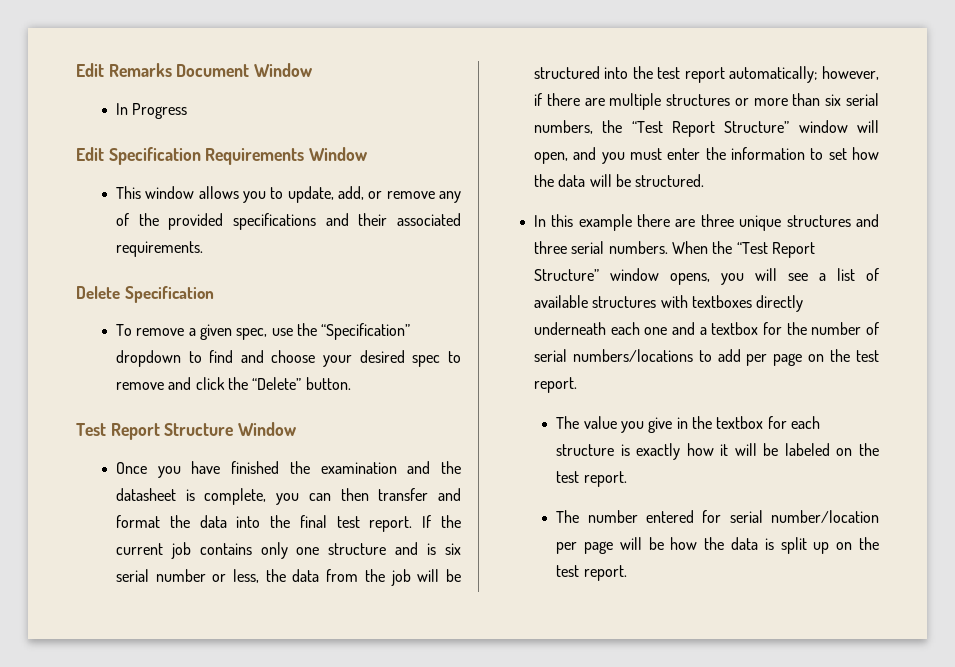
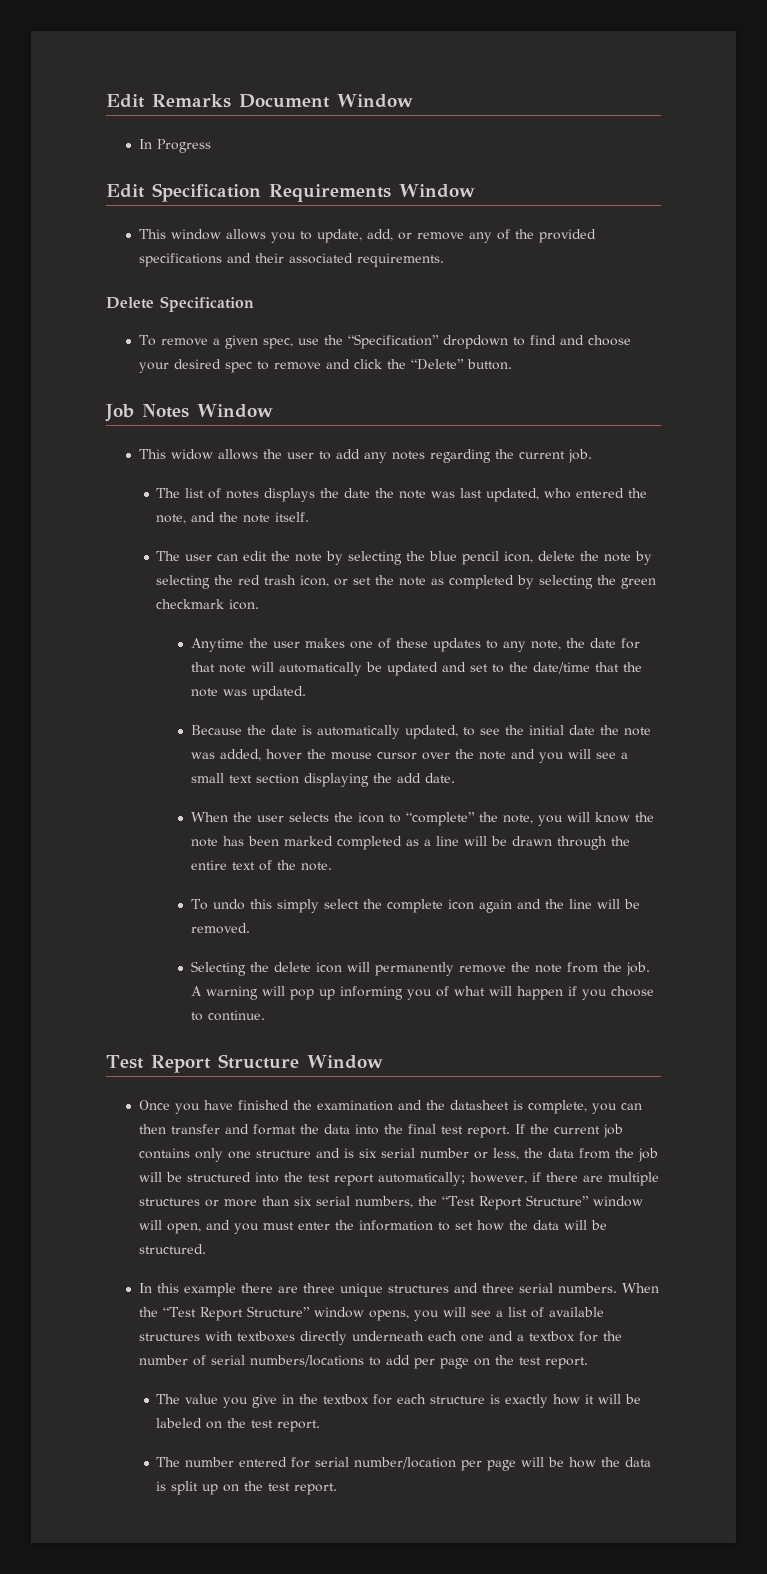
+ Job Notes Window
+ This widow allows the user to add any notes regarding the current job.
+ The list of notes displays the date the note was last updated, who entered the note, and the note itself.
+ The user can edit the note by selecting the blue pencil icon, delete the note by selecting the red trash icon, or set the note as completed by selecting the green checkmark icon.
+ Anytime the user makes one of these updates to any note, the date for that note will automatically be updated and set to the date/time that the note was updated.
+ Because the date is automatically updated, to see the initial date the note was added, hover the mouse cursor over the note and you will see a small text section displaying the add date.
+ When the user selects the icon to “complete” the note, you will know the note has been marked completed as a line will be drawn through the entire text of the note.
+ To undo this simply select the complete icon again and the line will be removed.
+ Selecting the delete icon will permanently remove the note from the job. A warning will pop up informing you of what will happen if you choose to continue.

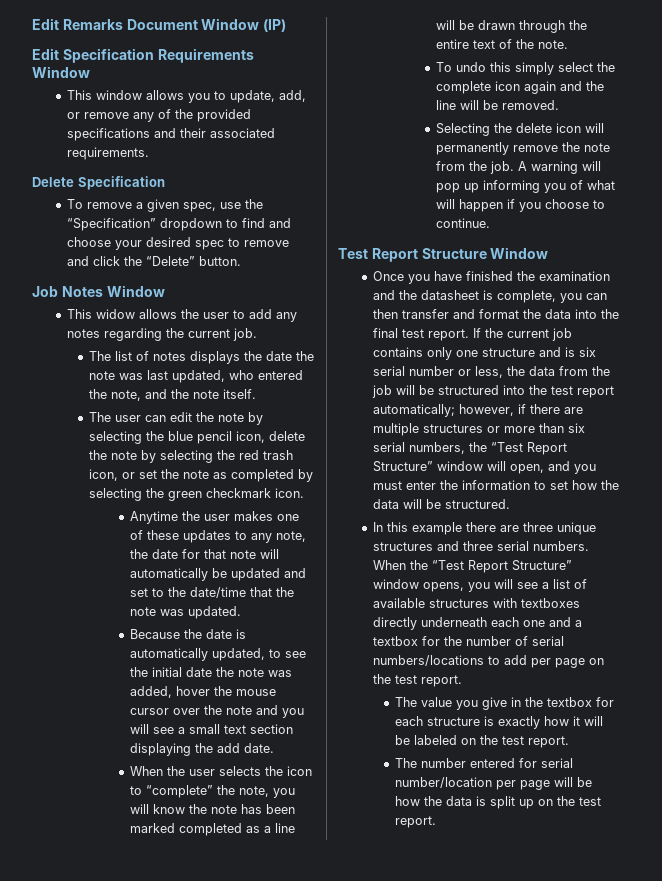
- Edit Remarks Document Window
- In Progress
+ Edit Remarks Document Window (IP)

